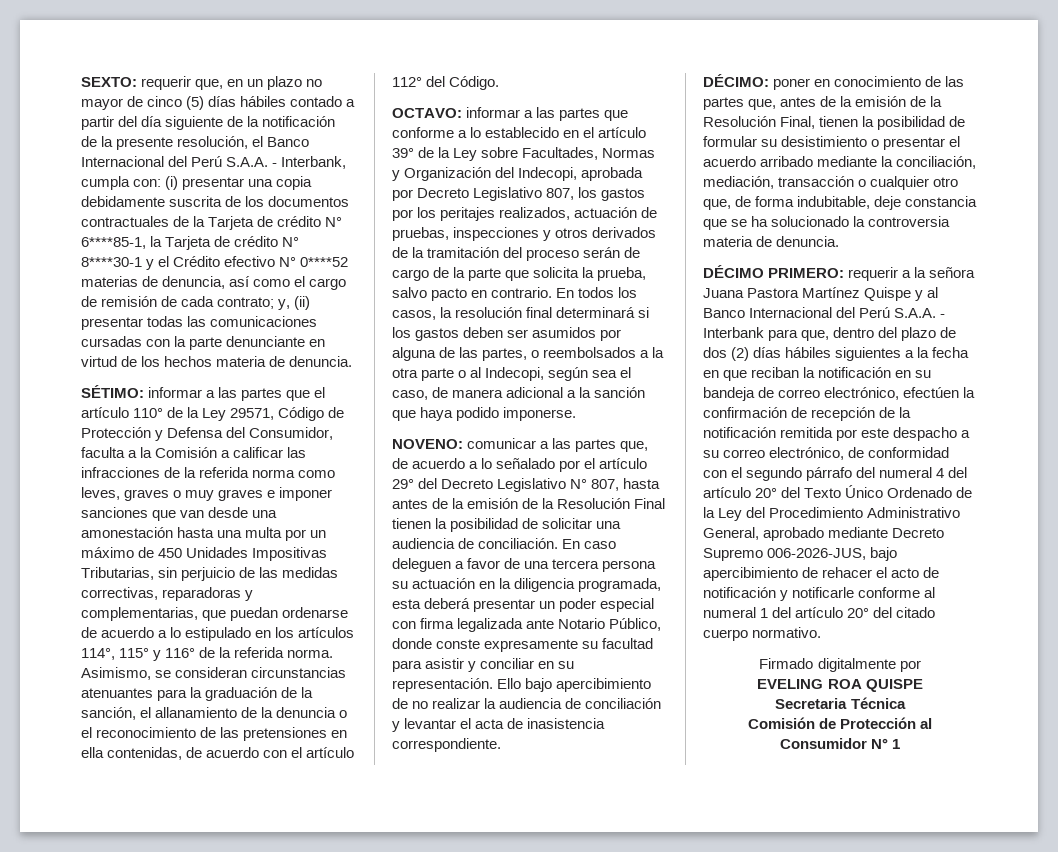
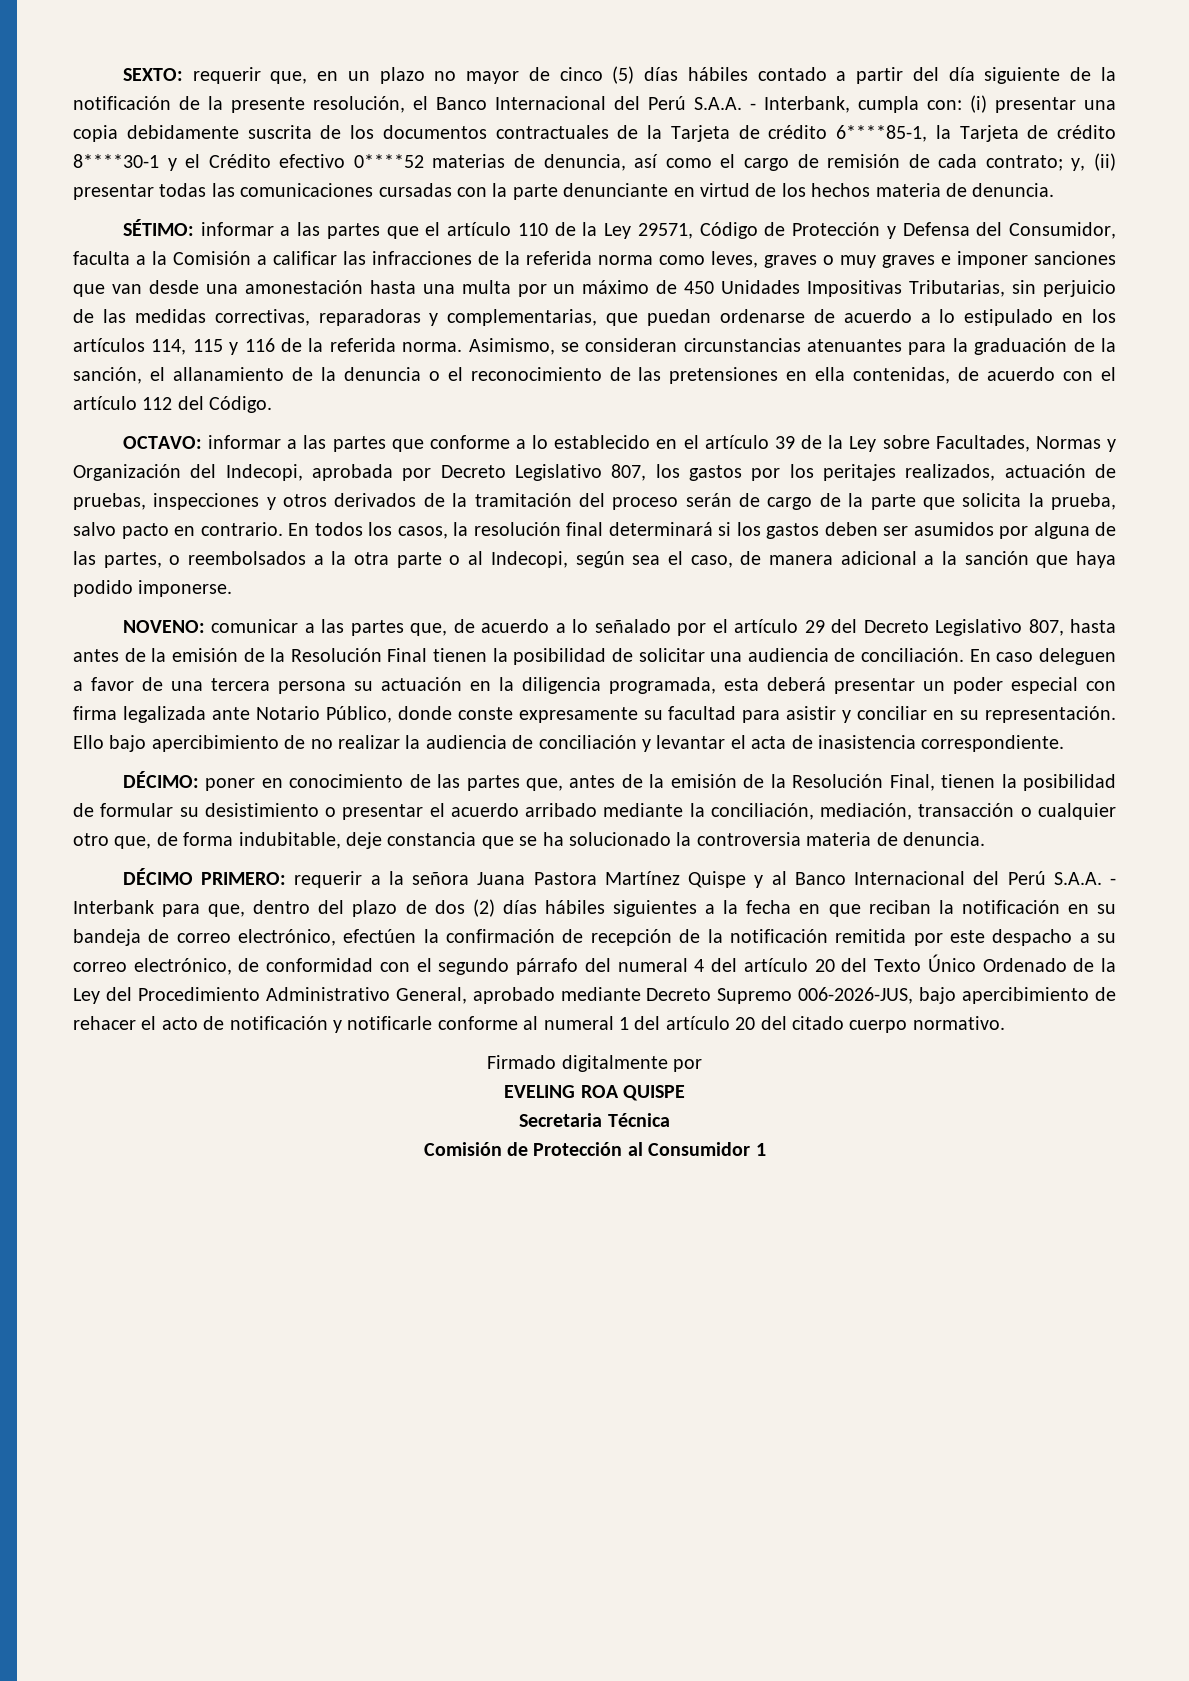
- (i) presentar una copia debidamente suscrita de los documentos contractuales de la Tarjeta de crédito N° 6****85-1, la Tarjeta de crédito N° 8****30-1 y el Crédito efectivo N° 0****52 materias de denuncia, así como el cargo de remisión de cada contrato;
+ (i) presentar una copia debidamente suscrita de los documentos contractuales de la Tarjeta de crédito 6****85-1, la Tarjeta de crédito 8****30-1 y el Crédito efectivo 0****52 materias de denuncia, así como el cargo de remisión de cada contrato;
- informar a las partes que el artículo 110° de la Ley 29571, Código de Protección y Defensa del Consumidor, faculta a la Comisión a calificar las infracciones de la referida norma como leves, graves o muy graves e imponer sanciones que van desde una amonestación hasta una multa por un máximo de 450 Unidades Impositivas Tributarias, sin perjuicio de las medidas correctivas, reparadoras y complementarias, que puedan ordenarse de acuerdo a lo estipulado en los artículos 114°, 115° y 116° de la referida norma.
+ informar a las partes que el artículo 110 de la Ley 29571, Código de Protección y Defensa del Consumidor, faculta a la Comisión a calificar las infracciones de la referida norma como leves, graves o muy graves e imponer sanciones que van desde una amonestación hasta una multa por un máximo de 450 Unidades Impositivas Tributarias, sin perjuicio de las medidas correctivas, reparadoras y complementarias, que puedan ordenarse de acuerdo a lo estipulado en los artículos 114, 115 y 116 de la referida norma.
- Asimismo, se consideran circunstancias atenuantes para la graduación de la sanción, el allanamiento de la denuncia o el reconocimiento de las pretensiones en ella contenidas, de acuerdo con el artículo 112° del Código.
+ Asimismo, se consideran circunstancias atenuantes para la graduación de la sanción, el allanamiento de la denuncia o el reconocimiento de las pretensiones en ella contenidas, de acuerdo con el artículo 112 del Código.
- OCTAVO: informar a las partes que conforme a lo establecido en el artículo 39° de la Ley sobre Facultades, Normas y Organización del Indecopi, aprobada por Decreto Legislativo 807, los gastos por los peritajes realizados, actuación de pruebas, inspecciones y otros derivados de la tramitación del proceso serán de cargo de la parte que solicita la prueba, salvo pacto en contrario.
+ OCTAVO: informar a las partes que conforme a lo establecido en el artículo 39 de la Ley sobre Facultades, Normas y Organización del Indecopi, aprobada por Decreto Legislativo 807, los gastos por los peritajes realizados, actuación de pruebas, inspecciones y otros derivados de la tramitación del proceso serán de cargo de la parte que solicita la prueba, salvo pacto en contrario.
- NOVENO: comunicar a las partes que, de acuerdo a lo señalado por el artículo 29° del Decreto Legislativo N° 807, hasta antes de la emisión de la Resolución Final tienen la posibilidad de solicitar una audiencia de conciliación.
+ NOVENO: comunicar a las partes que, de acuerdo a lo señalado por el artículo 29 del Decreto Legislativo 807, hasta antes de la emisión de la Resolución Final tienen la posibilidad de solicitar una audiencia de conciliación.
- requerir a la señora Juana Pastora Martínez Quispe y al Banco Internacional del Perú S.A.A. - Interbank para que, dentro del plazo de dos (2) días hábiles siguientes a la fecha en que reciban la notificación en su bandeja de correo electrónico, efectúen la confirmación de recepción de la notificación remitida por este despacho a su correo electrónico, de conformidad con el segundo párrafo del numeral 4 del artículo 20° del Texto Único Ordenado de la Ley del Procedimiento Administrativo General, aprobado mediante Decreto Supremo 006-2026-JUS, bajo apercibimiento de rehacer el acto de notificación y notificarle conforme al numeral 1 del artículo 20° del citado cuerpo normativo.
+ requerir a la señora Juana Pastora Martínez Quispe y al Banco Internacional del Perú S.A.A. - Interbank para que, dentro del plazo de dos (2) días hábiles siguientes a la fecha en que reciban la notificación en su bandeja de correo electrónico, efectúen la confirmación de recepción de la notificación remitida por este despacho a su correo electrónico, de conformidad con el segundo párrafo del numeral 4 del artículo 20 del Texto Único Ordenado de la Ley del Procedimiento Administrativo General, aprobado mediante Decreto Supremo 006-2026-JUS, bajo apercibimiento de rehacer el acto de notificación y notificarle conforme al numeral 1 del artículo 20 del citado cuerpo normativo.
- Comisión de Protección al Consumidor N° 1
+ Comisión de Protección al Consumidor 1

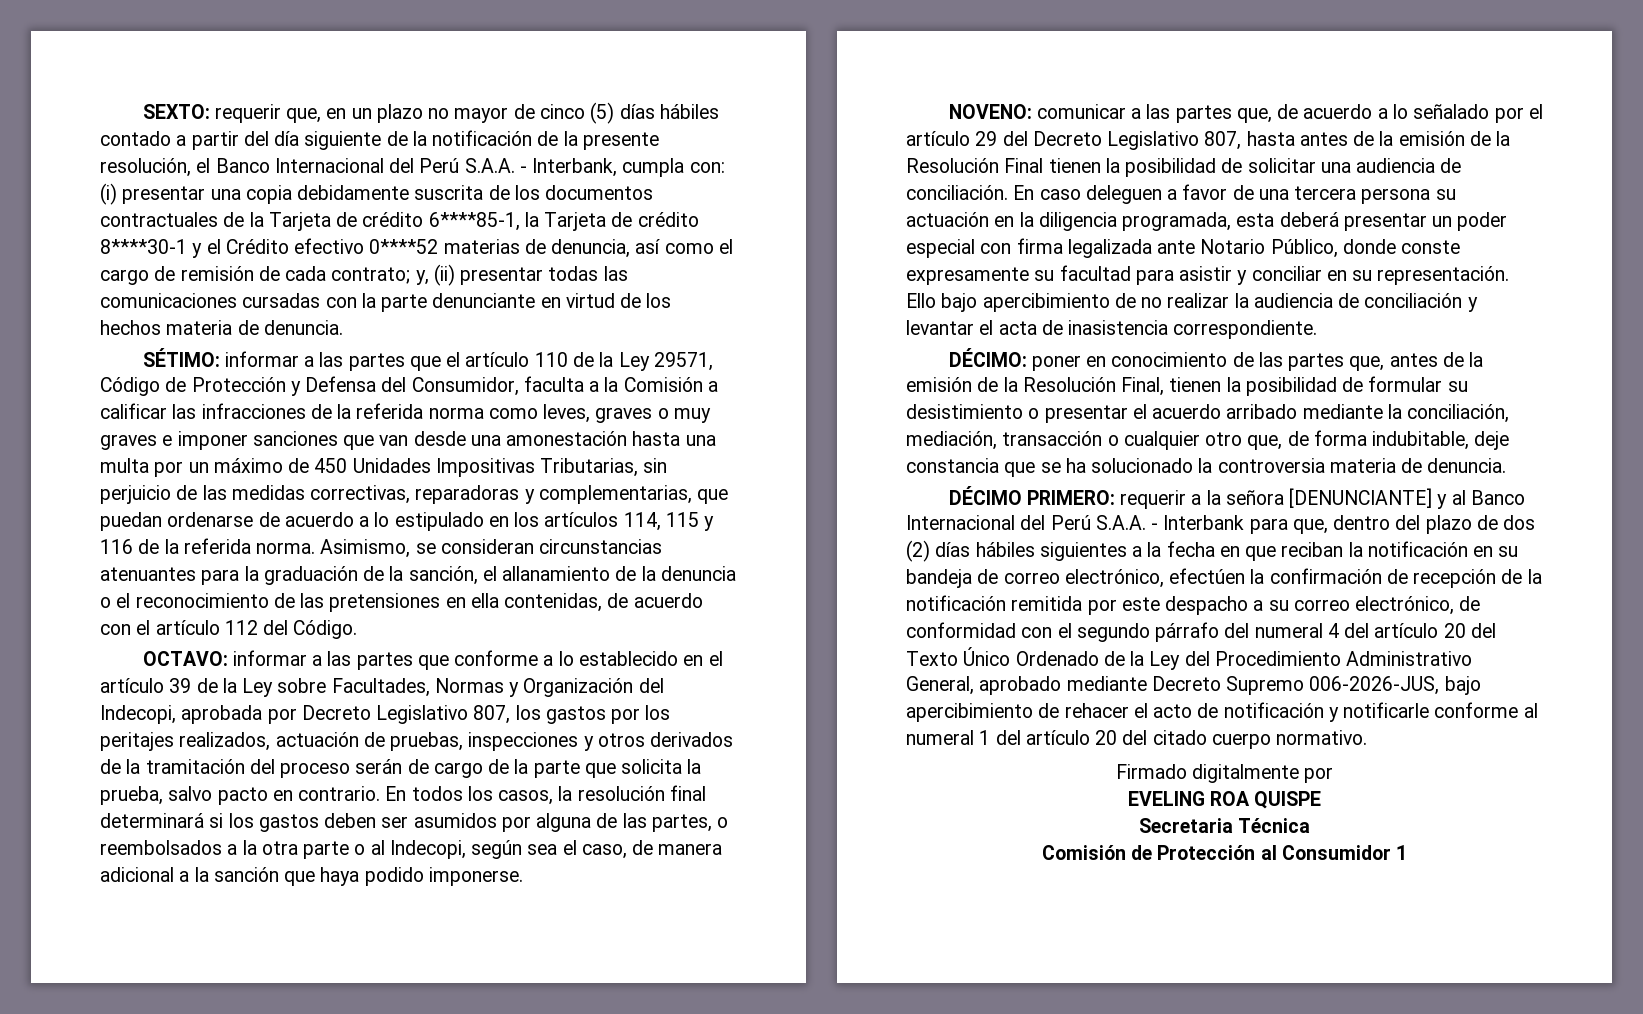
- requerir a la señora Juana Pastora Martínez Quispe y al Banco Internacional del Perú S.A.A. - Interbank para que, dentro del plazo de dos (2) días hábiles siguientes a la fecha en que reciban la notificación en su bandeja de correo electrónico, efectúen la confirmación de recepción de la notificación remitida por este despacho a su correo electrónico, de conformidad con el segundo párrafo del numeral 4 del artículo 20 del Texto Único Ordenado de la Ley del Procedimiento Administrativo General, aprobado mediante Decreto Supremo 006-2026-JUS, bajo apercibimiento de rehacer el acto de notificación y notificarle conforme al numeral 1 del artículo 20 del citado cuerpo normativo.
+ requerir a la señora [DENUNCIANTE] y al Banco Internacional del Perú S.A.A. - Interbank para que, dentro del plazo de dos (2) días hábiles siguientes a la fecha en que reciban la notificación en su bandeja de correo electrónico, efectúen la confirmación de recepción de la notificación remitida por este despacho a su correo electrónico, de conformidad con el segundo párrafo del numeral 4 del artículo 20 del Texto Único Ordenado de la Ley del Procedimiento Administrativo General, aprobado mediante Decreto Supremo 006-2026-JUS, bajo apercibimiento de rehacer el acto de notificación y notificarle conforme al numeral 1 del artículo 20 del citado cuerpo normativo.

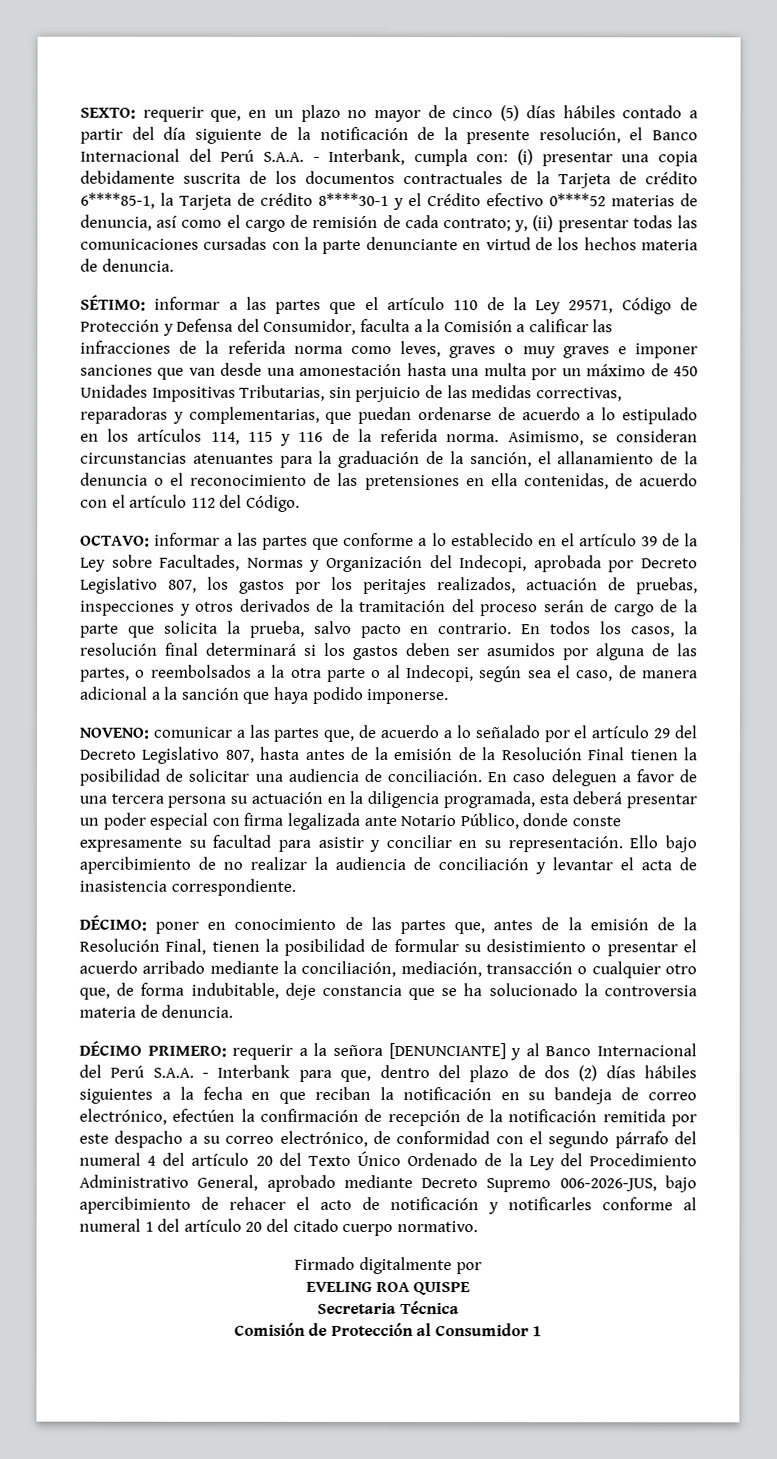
- requerir a la señora [DENUNCIANTE] y al Banco Internacional del Perú S.A.A. - Interbank para que, dentro del plazo de dos (2) días hábiles siguientes a la fecha en que reciban la notificación en su bandeja de correo electrónico, efectúen la confirmación de recepción de la notificación remitida por este despacho a su correo electrónico, de conformidad con el segundo párrafo del numeral 4 del artículo 20 del Texto Único Ordenado de la Ley del Procedimiento Administrativo General, aprobado mediante Decreto Supremo 006-2026-JUS, bajo apercibimiento de rehacer el acto de notificación y notificarle conforme al numeral 1 del artículo 20 del citado cuerpo normativo.
+ requerir a la señora [DENUNCIANTE] y al Banco Internacional del Perú S.A.A. - Interbank para que, dentro del plazo de dos (2) días hábiles siguientes a la fecha en que reciban la notificación en su bandeja de correo electrónico, efectúen la confirmación de recepción de la notificación remitida por este despacho a su correo electrónico, de conformidad con el segundo párrafo del numeral 4 del artículo 20 del Texto Único Ordenado de la Ley del Procedimiento Administrativo General, aprobado mediante Decreto Supremo 006-2026-JUS, bajo apercibimiento de rehacer el acto de notificación y notificarles conforme al numeral 1 del artículo 20 del citado cuerpo normativo.

